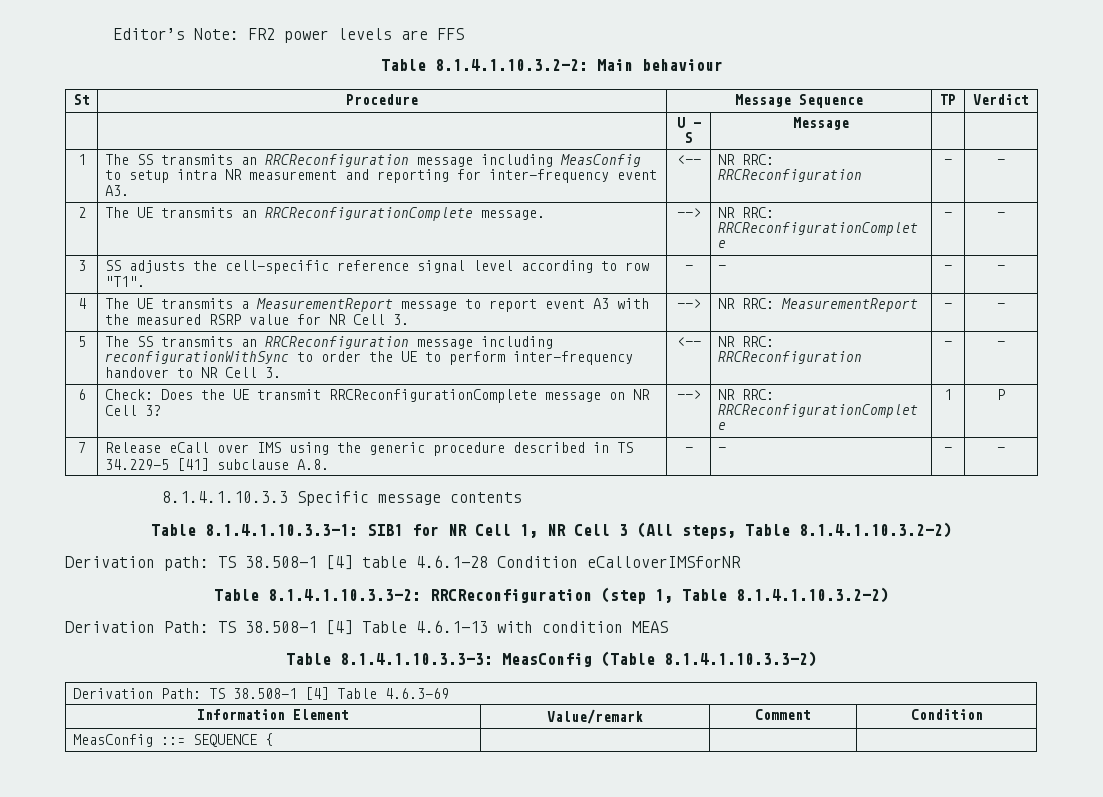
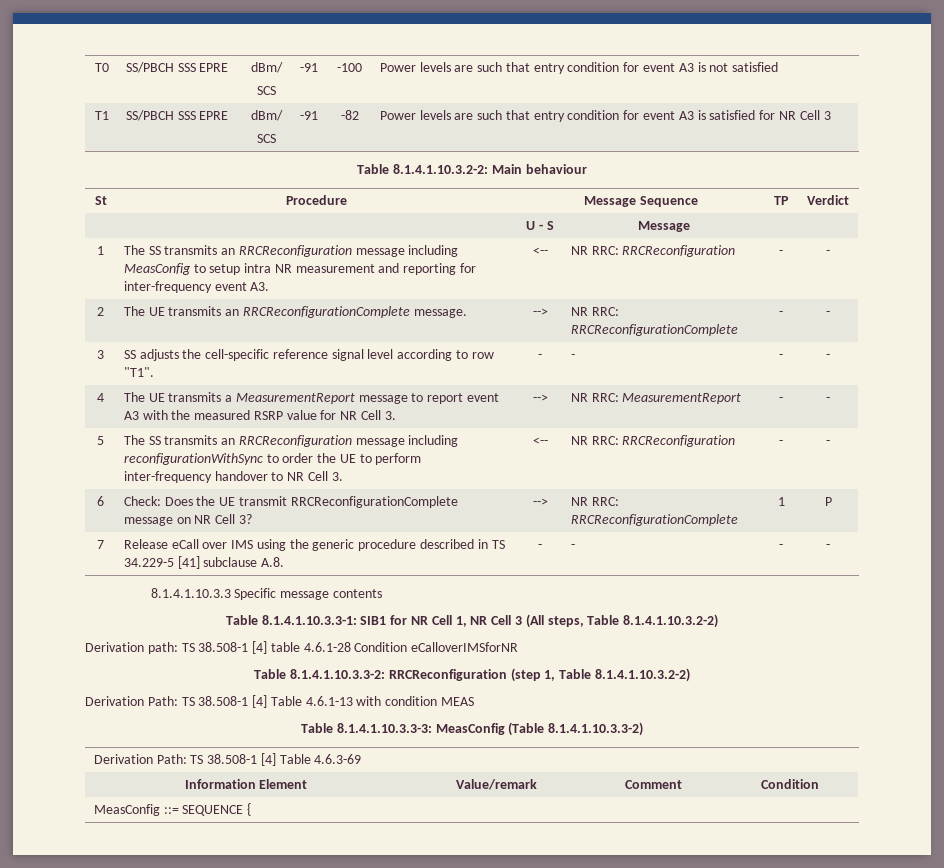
- Editor’s Note: FR2 power levels are FFS
+ T0 | SS/PBCH SSS EPRE | dBm/
+ SCS | -91 | -100 | Power levels are such that entry condition for event A3 is not satisfied
+ T1 | SS/PBCH SSS EPRE | dBm/
+ SCS | -91 | -82 | Power levels are such that entry condition for event A3 is satisfied for NR Cell 3

